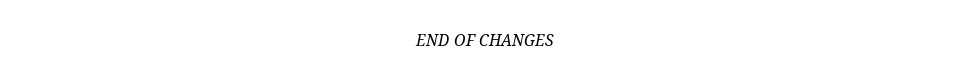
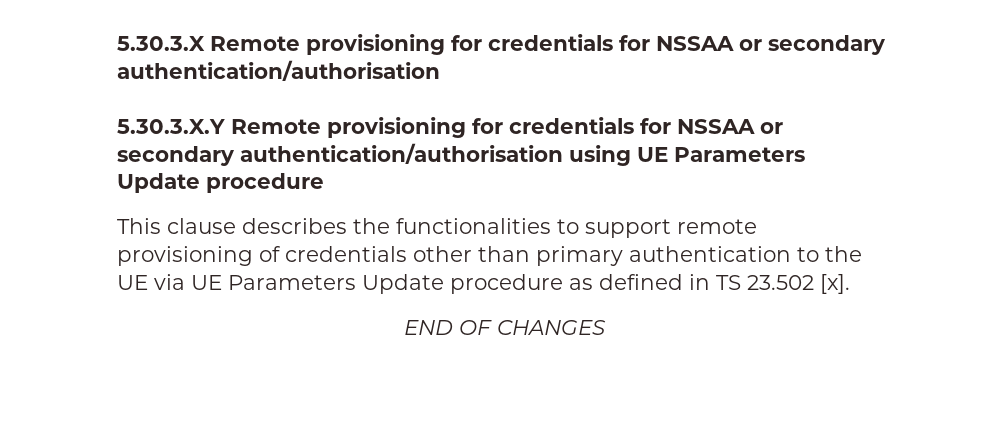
+ 5.30.3.X Remote provisioning for credentials for NSSAA or secondary authentication/authorisation
+ 5.30.3.X.Y Remote provisioning for credentials for NSSAA or secondary authentication/authorisation using UE Parameters Update procedure
+ This clause describes the functionalities to support remote provisioning of credentials other than primary authentication to the UE via UE Parameters Update procedure as defined in TS 23.502 [x].

